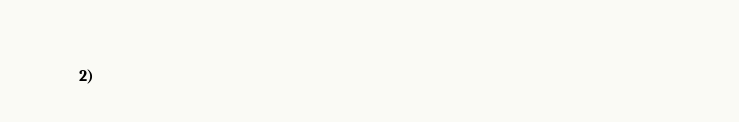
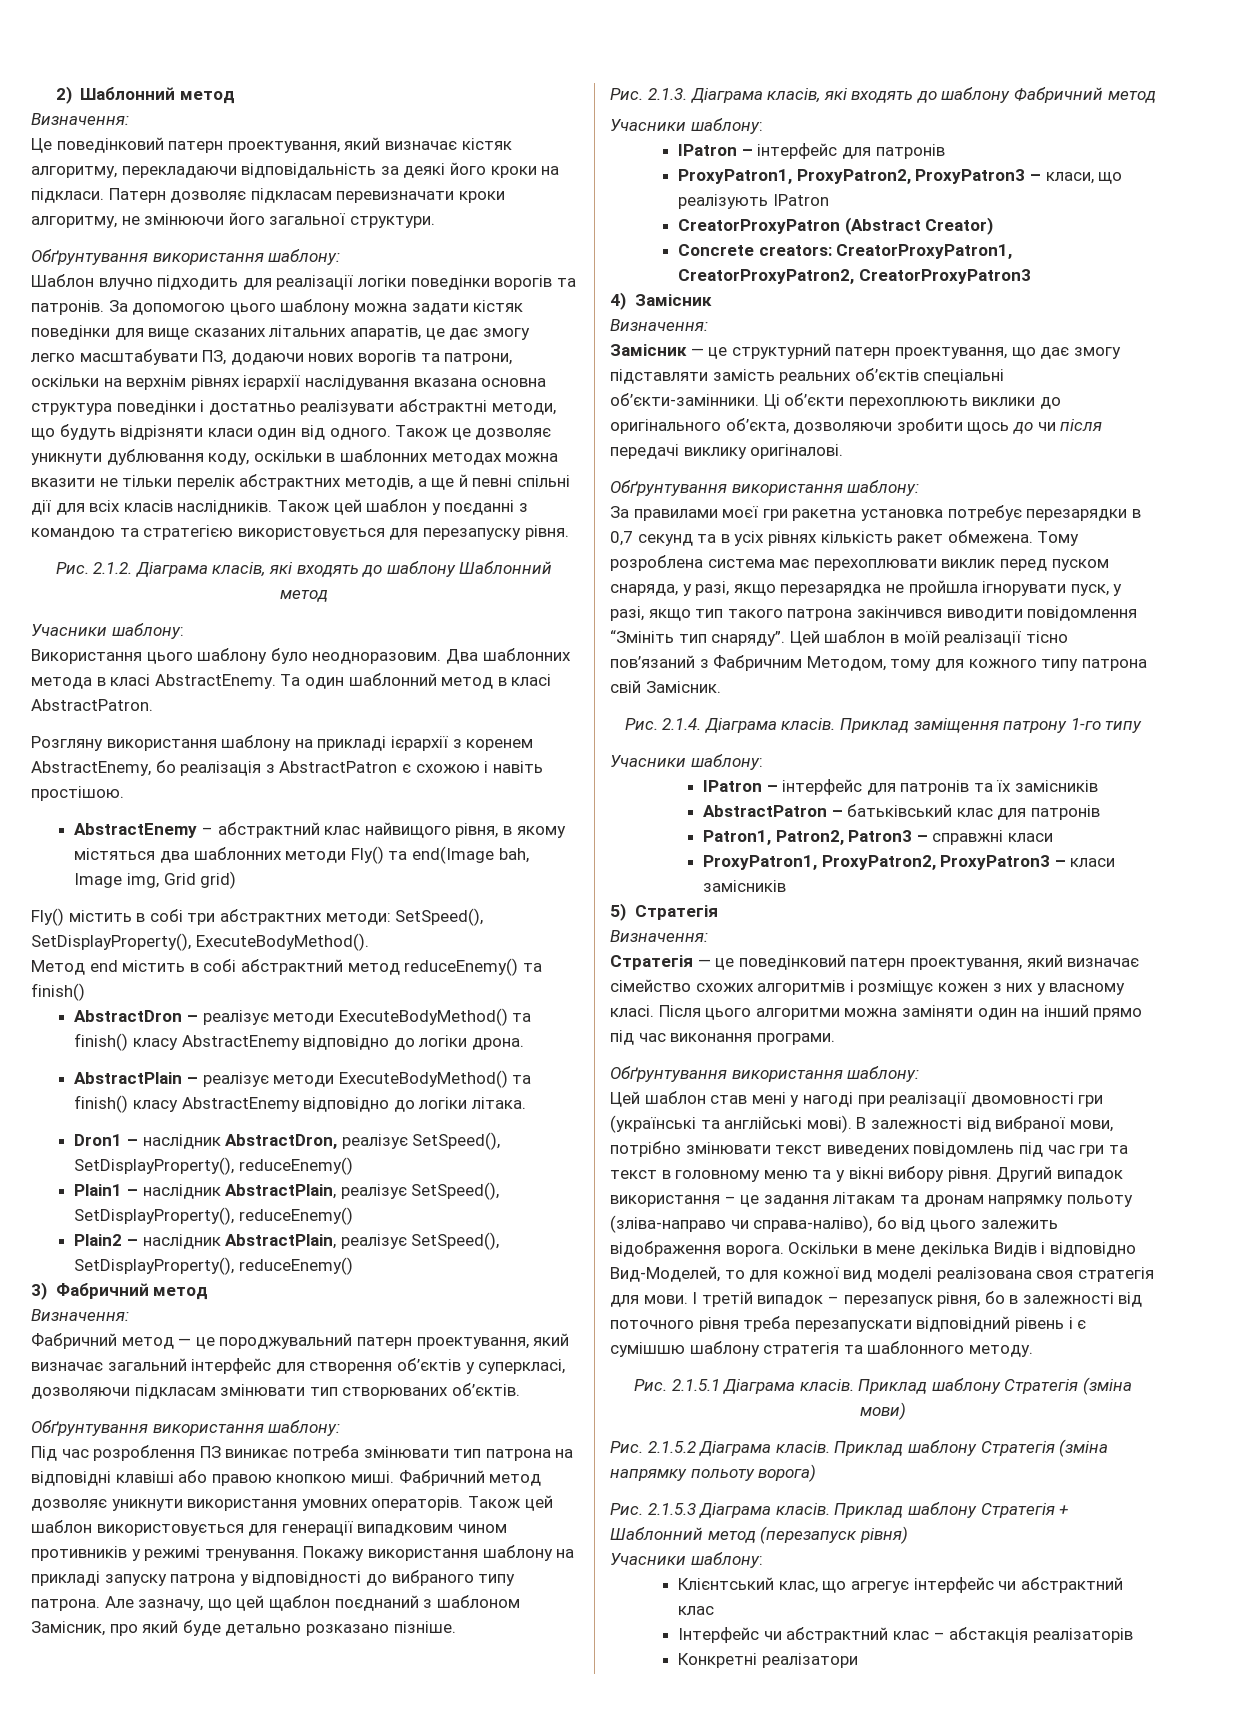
- 2)
+ 2) Шаблонний метод
+ Визначення:
+ Це поведінковий патерн проектування, який визначає кістяк алгоритму, перекладаючи відповідальність за деякі його кроки на підкласи. Патерн дозволяє підкласам перевизначати кроки алгоритму, не змінюючи його загальної структури.
+ Обґрунтування використання шаблону:
+ Шаблон влучно підходить для реалізації логіки поведінки ворогів та патронів. За допомогою цього шаблону можна задати кістяк поведінки для вище сказаних літальних апаратів, це дає змогу легко масштабувати ПЗ, додаючи нових ворогів та патрони, оскільки на верхнім рівнях ієрархії наслідування вказана основна структура поведінки і достатньо реалізувати абстрактні методи, що будуть відрізняти класи один від одного. Також це дозволяє уникнути дублювання коду, оскільки в шаблонних методах можна вказити не тільки перелік абстрактних методів, а ще й певні спільні дії для всіх класів наслідників. Також цей шаблон у поєданні з командою та стратегією використовується для перезапуску рівня.
+ Рис. 2.1.2. Діаграма класів, які входять до шаблону Шаблонний метод
+ Учасники шаблону:
+ Використання цього шаблону було неодноразовим. Два шаблонних метода в класі AbstractEnemy. Та один шаблонний метод в класі AbstractPatron.
+ Розгляну використання шаблону на прикладі ієрархії з коренем AbstractEnemy, бо реалізація з AbstractPatron є cхожою і навіть простішою.
+ AbstractEnemy – абстрактний клас найвищого рівня, в якому містяться два шаблонних методи Fly() та end(Image bah, Image img, Grid grid)
+ Fly() містить в собі три абстрактних методи: SetSpeed(), SetDisplayProperty(), ExecuteBodyMethod().
+ Метод end містить в собі абстрактний метод reduceEnemy() та finish()
+ AbstractDron – реалізує методи ExecuteBodyMethod() та finish() класу AbstractEnemy відповідно до логіки дрона.
+ AbstractPlain – реалізує методи ExecuteBodyMethod() та finish() класу AbstractEnemy відповідно до логіки літака.
+ Dron1 – наслідник AbstractDron, реалізує SetSpeed(), SetDisplayProperty(), reduceEnemy()
+ Plain1 – наслідник AbstractPlain, реалізує SetSpeed(), SetDisplayProperty(), reduceEnemy()
+ Plain2 – наслідник AbstractPlain, реалізує SetSpeed(), SetDisplayProperty(), reduceEnemy()
+ 3) Фабричний метод
+ Визначення:
+ Фабричний метод — це породжувальний патерн проектування, який визначає загальний інтерфейс для створення об’єктів у суперкласі, дозволяючи підкласам змінювати тип створюваних об’єктів.
+ Обґрунтування використання шаблону:
+ Під час розроблення ПЗ виникає потреба змінювати тип патрона на відповідні клавіші або правою кнопкою миші. Фабричний метод дозволяє уникнути використання умовних операторів. Також цей шаблон використовується для генерації випадковим чином противників у режимі тренування. Покажу використання шаблону на прикладі запуску патрона у відповідності до вибраного типу патрона. Але зазначу, що цей щаблон поєднаний з шаблоном Замісник, про який буде детально розказано пізніше.
+ Рис. 2.1.3. Діаграма класів, які входять до шаблону Фабричний метод
+ Учасники шаблону:
+ IPatron – інтерфейс для патронів
+ ProxyPatron1, ProxyPatron2, ProxyPatron3 – класи, що реалізують IPatron
+ CreatorProxyPatron (Abstract Creator)
+ Сoncrete creators: CreatorProxyPatron1, CreatorProxyPatron2, CreatorProxyPatron3
+ 4) Замісник
+ Визначення:
+ Замісник — це структурний патерн проектування, що дає змогу підставляти замість реальних об’єктів спеціальні об’єкти-замінники. Ці об’єкти перехоплюють виклики до оригінального об’єкта, дозволяючи зробити щось до чи після передачі виклику оригіналові.
+ Обґрунтування використання шаблону:
+ За правилами моєї гри ракетна установка потребує перезарядки в 0,7 секунд та в усіх рівнях кількість ракет обмежена. Тому розроблена система має перехоплювати виклик перед пуском снаряда, у разі, якщо перезарядка не пройшла ігнорувати пуск, у разі, якщо тип такого патрона закінчився виводити повідомлення “Змініть тип снаряду”. Цей шаблон в моїй реалізації тісно пов’язаний з Фабричним Методом, тому для кожного типу патрона свій Замісник.
+ Рис. 2.1.4. Діаграма класів. Приклад заміщення патрону 1-го типу
+ Учасники шаблону:
+ IPatron – інтерфейс для патронів та їх замісників
+ AbstractPatron – батьківський клас для патронів
+ Patron1, Patron2, Patron3 – справжні класи
+ ProxyPatron1, ProxyPatron2, ProxyPatron3 – класи замісників
+ 5) Cтратегія
+ Визначення:
+ Стратегія — це поведінковий патерн проектування, який визначає сімейство схожих алгоритмів і розміщує кожен з них у власному класі. Після цього алгоритми можна заміняти один на інший прямо під час виконання програми.
+ Обґрунтування використання шаблону:
+ Цей шаблон став мені у нагоді при реалізації двомовності гри (українські та англійські мові). В залежності від вибраної мови, потрібно змінювати текст виведених повідомлень під час гри та текст в головному меню та у вікні вибору рівня. Другий випадок використання – це задання літакам та дронам напрямку польоту (зліва-направо чи справа-наліво), бо від цього залежить відображення ворога. Оскільки в мене декілька Видів і відповідно Вид-Моделей, то для кожної вид моделі реалізована своя стратегія для мови. І третій випадок – перезапуск рівня, бо в залежності від поточного рівня треба перезапускати відповідний рівень і є сумішшю шаблону стратегія та шаблонного методу.
+ Рис. 2.1.5.1 Діаграма класів. Приклад шаблону Стратегія (зміна мови)
+ Рис. 2.1.5.2 Діаграма класів. Приклад шаблону Стратегія (зміна напрямку польоту ворога)
+ Рис. 2.1.5.3 Діаграма класів. Приклад шаблону Стратегія + Шаблонний метод (перезапуск рівня)
+ Учасники шаблону:
+ Клієнтський клас, що агрегує інтерфейс чи абстрактний клас
+ Інтерфейс чи абстрактний клас – абстакція реалізаторів
+ Конкретні реалізатори

